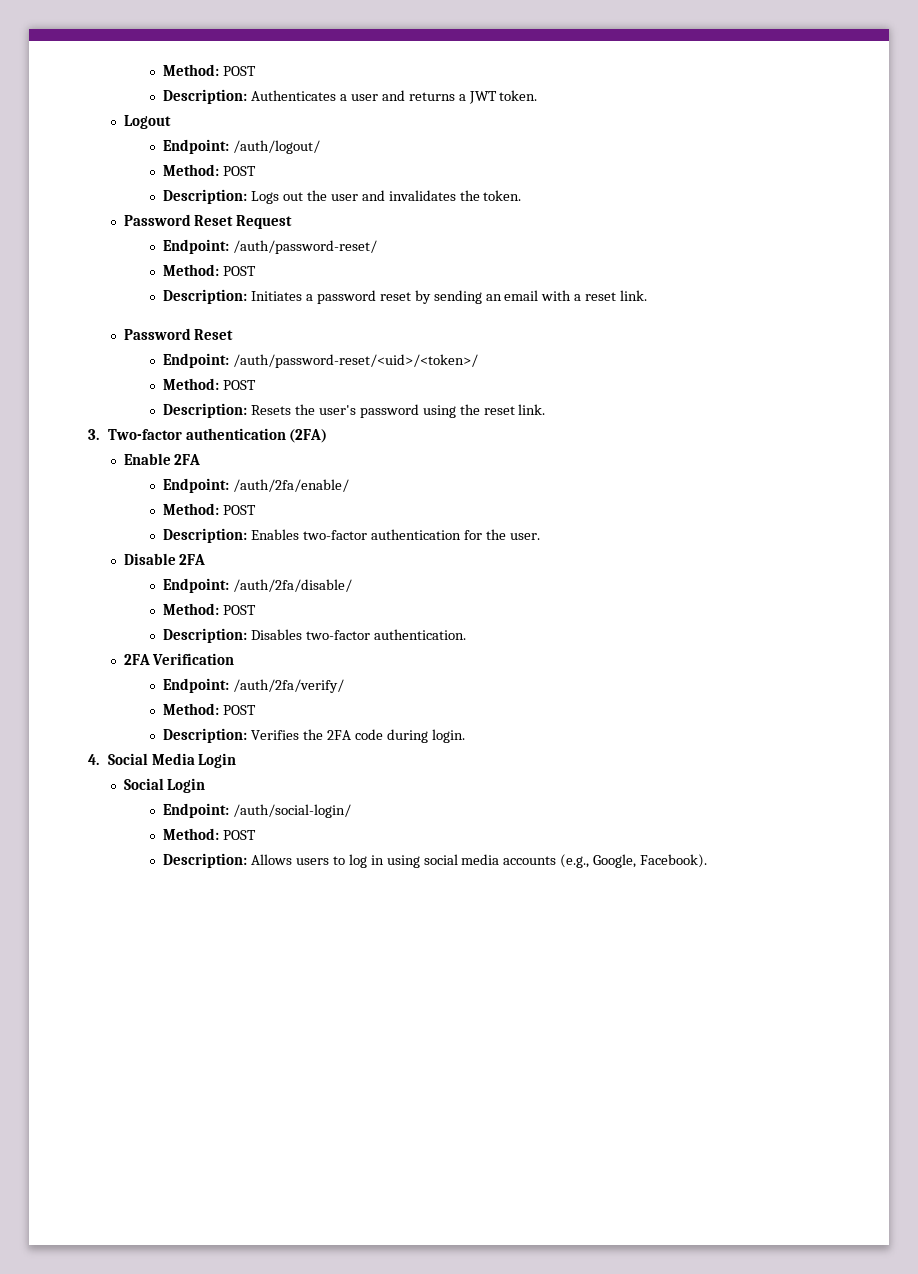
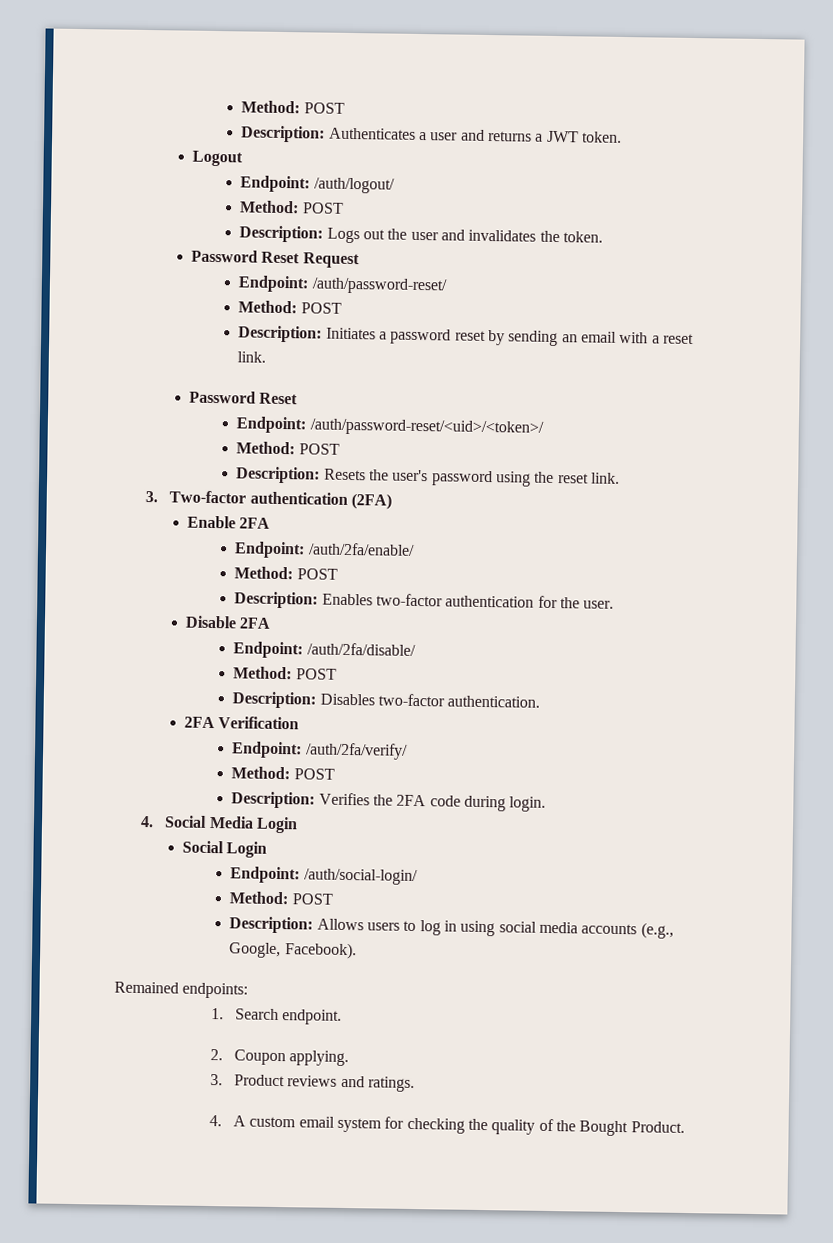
+ Remained endpoints:
+ 1. Search endpoint.
+ 2. Coupon applying.
+ 3. Product reviews and ratings.
+ 4. A custom email system for checking the quality of the Bought Product.

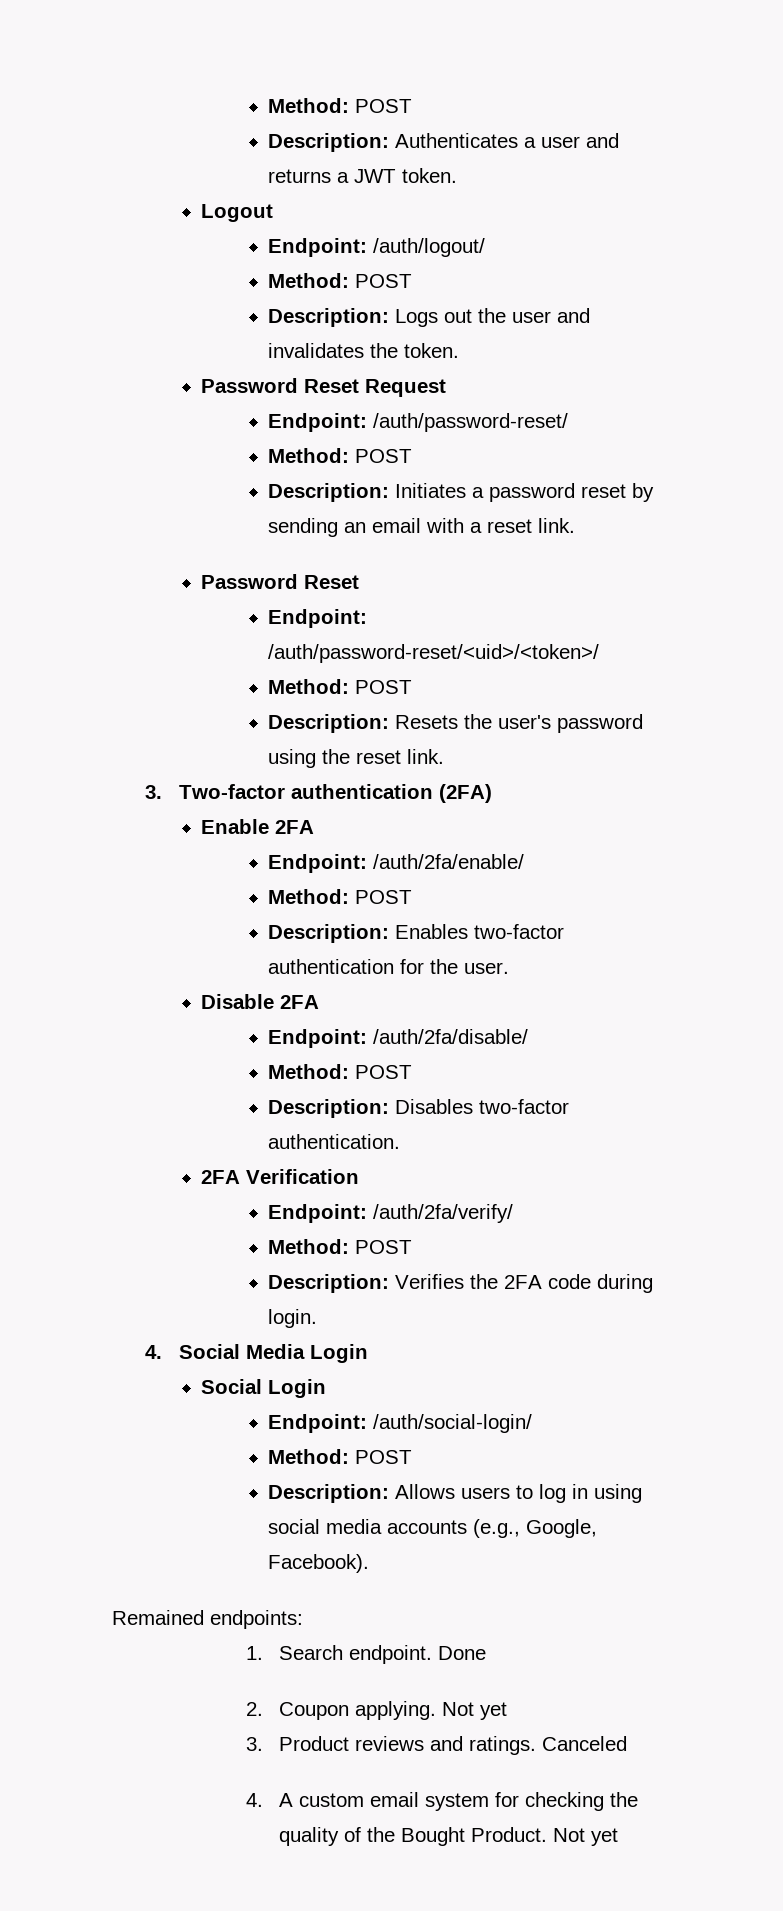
+ Done
- 2. Coupon applying.
+ 2. Coupon applying. Not yet
+ Canceled
- 4. A custom email system for checking the quality of the Bought Product.
+ 4. A custom email system for checking the quality of the Bought Product. Not yet

